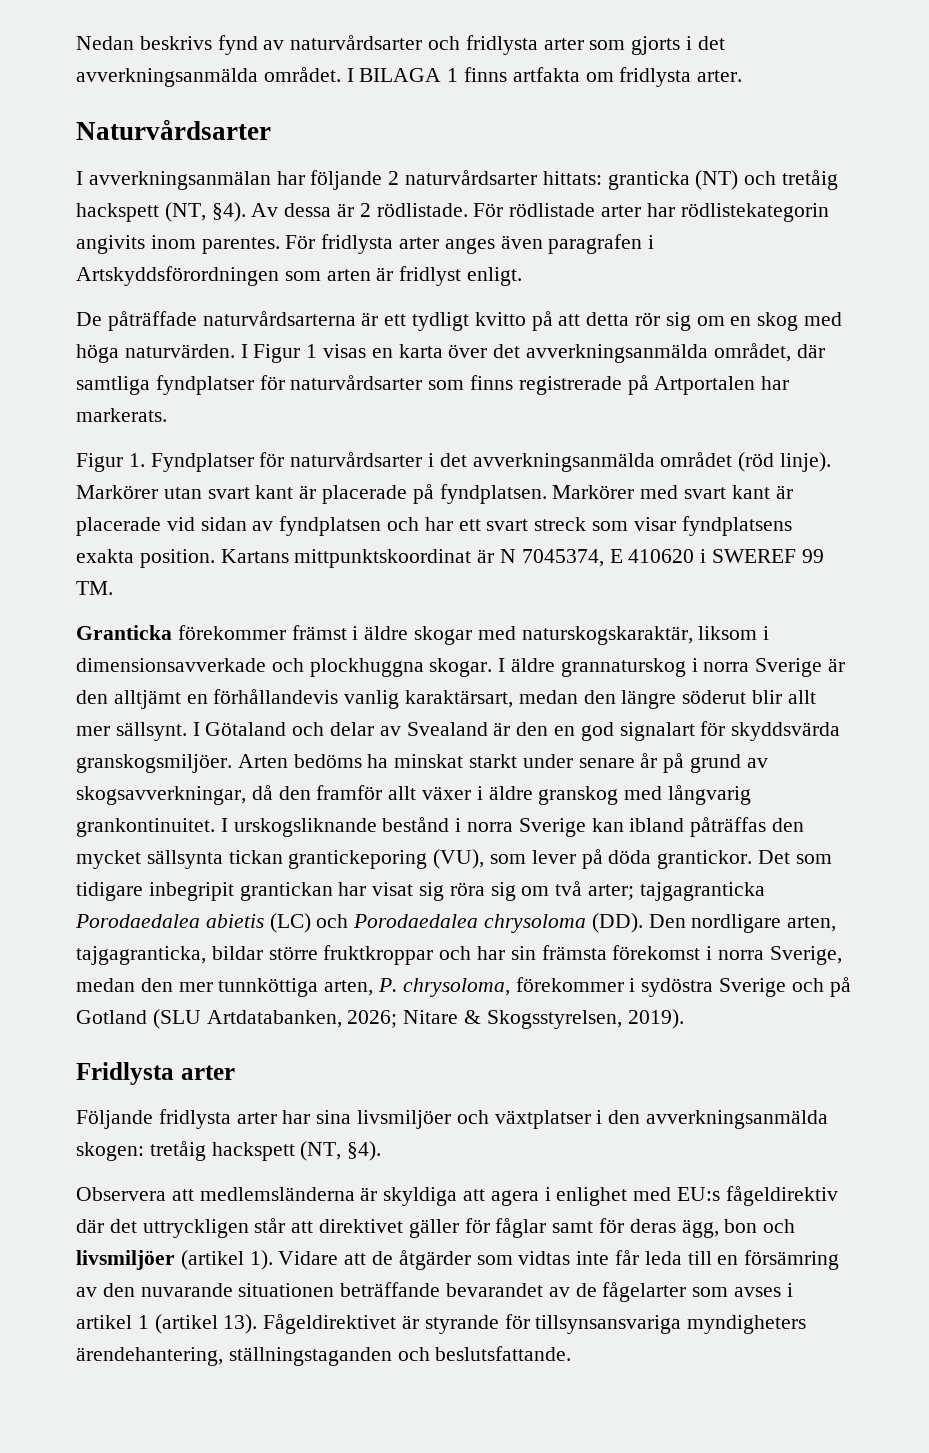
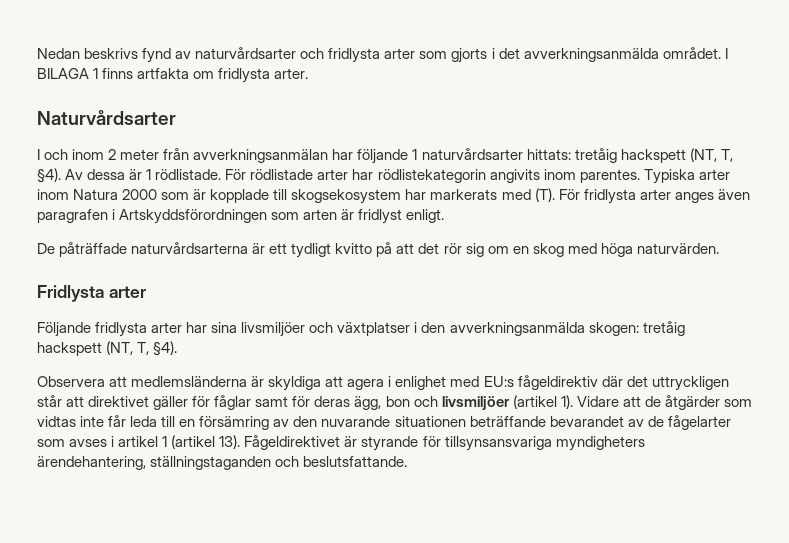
- I avverkningsanmälan har följande 2 naturvårdsarter hittats: granticka (NT) och tretåig hackspett (NT, §4).
+ I och inom 2 meter från avverkningsanmälan har följande 1 naturvårdsarter hittats: tretåig hackspett (NT, T, §4).
- Av dessa är 2 rödlistade.
+ Av dessa är 1 rödlistade.
- För fridlysta arter anges även paragrafen i Artskyddsförordningen som arten är fridlyst enligt.
+ Typiska arter inom Natura 2000 som är kopplade till skogsekosystem har markerats med (T). För fridlysta arter anges även paragrafen i Artskyddsförordningen som arten är fridlyst enligt.
- De påträffade naturvårdsarterna är ett tydligt kvitto på att detta rör sig om en skog med höga naturvärden. I Figur 1 visas en karta över det avverkningsanmälda området, där samtliga fyndplatser för naturvårdsarter som finns registrerade på Artportalen har markerats.
- Figur 1. Fyndplatser för naturvårdsarter i det avverkningsanmälda området (röd linje). Markörer utan svart kant är placerade på fyndplatsen. Markörer med svart kant är placerade vid sidan av fyndplatsen och har ett svart streck som visar fyndplatsens exakta position. Kartans mittpunktskoordinat är N 7045374, E 410620 i SWEREF 99 TM.
- Granticka förekommer främst i äldre skogar med naturskogskaraktär, liksom i dimensionsavverkade och plockhuggna skogar. I äldre grannaturskog i norra Sverige är den alltjämt en förhållandevis vanlig karaktärsart, medan den längre söderut blir allt mer sällsynt. I Götaland och delar av Svealand är den en god signalart för skyddsvärda granskogsmiljöer. Arten bedöms ha minskat starkt under senare år på grund av skogsavverkningar, då den framför allt växer i äldre granskog med långvarig grankontinuitet. I urskogsliknande bestånd i norra Sverige kan ibland påträffas den mycket sällsynta tickan grantickeporing (VU), som lever på döda grantickor. Det som tidigare inbegripit grantickan har visat sig röra sig om två arter; tajgagranticka Porodaedalea abietis (LC) och Porodaedalea chrysoloma (DD). Den nordligare arten, tajgagranticka, bildar större fruktkroppar och har sin främsta förekomst i norra Sverige, medan den mer tunnköttiga arten, P. chrysoloma, förekommer i sydöstra Sverige och på Gotland (SLU Artdatabanken, 2026; Nitare & Skogsstyrelsen, 2019).
+ De påträffade naturvårdsarterna är ett tydligt kvitto på att det rör sig om en skog med höga naturvärden.
- Följande fridlysta arter har sina livsmiljöer och växtplatser i den avverkningsanmälda skogen: tretåig hackspett (NT, §4).
+ Följande fridlysta arter har sina livsmiljöer och växtplatser i den avverkningsanmälda skogen: tretåig hackspett (NT, T, §4).

